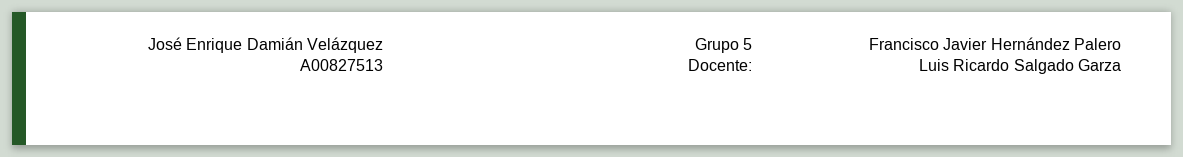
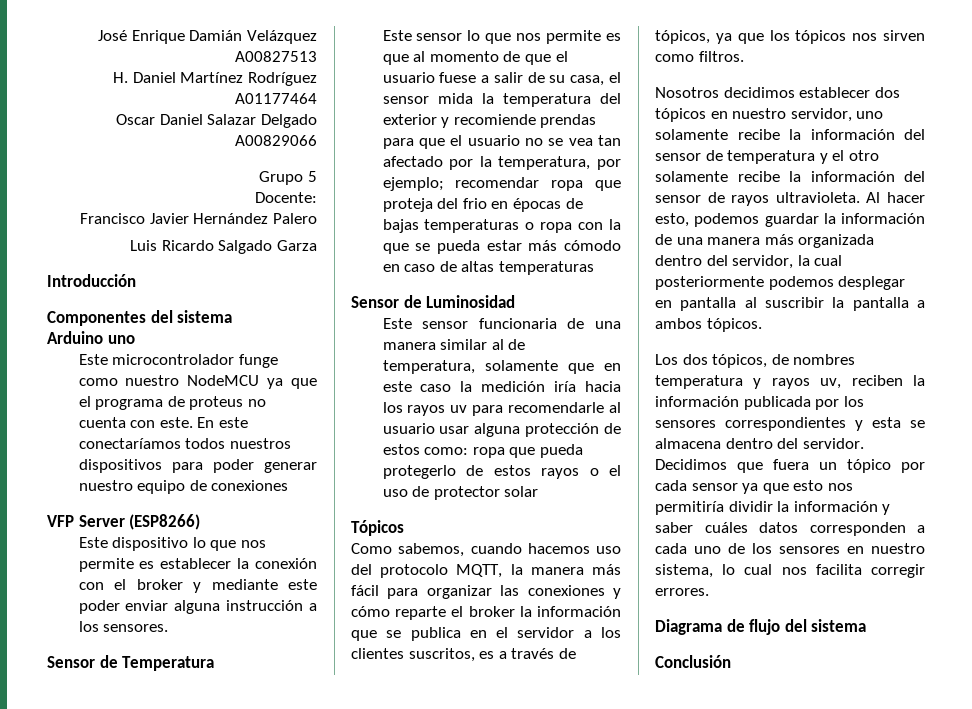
+ H. Daniel Martínez Rodríguez A01177464
+ Oscar Daniel Salazar Delgado A00829066
+ Introducción
+ Componentes del sistema
+ Arduino uno
+ Este microcontrolador funge como nuestro NodeMCU ya que el programa de proteus no cuenta con este. En este conectaríamos todos nuestros dispositivos para poder generar nuestro equipo de conexiones
+ VFP Server (ESP8266)
+ Este dispositivo lo que nos permite es establecer la conexión con el broker y mediante este poder enviar alguna instrucción a los sensores.
+ Sensor de Temperatura
+ Este sensor lo que nos permite es que al momento de que el usuario fuese a salir de su casa, el sensor mida la temperatura del exterior y recomiende prendas para que el usuario no se vea tan afectado por la temperatura, por ejemplo; recomendar ropa que proteja del frio en épocas de bajas temperaturas o ropa con la que se pueda estar más cómodo en caso de altas temperaturas
+ Sensor de Luminosidad
+ Este sensor funcionaria de una manera similar al de temperatura, solamente que en este caso la medición iría hacia los rayos uv para recomendarle al usuario usar alguna protección de estos como: ropa que pueda protegerlo de estos rayos o el uso de protector solar
+ Tópicos
+ Como sabemos, cuando hacemos uso del protocolo MQTT, la manera más fácil para organizar las conexiones y cómo reparte el broker la información que se publica en el servidor a los clientes suscritos, es a través de tópicos, ya que los tópicos nos sirven como filtros.
+ Nosotros decidimos establecer dos tópicos en nuestro servidor, uno solamente recibe la información del sensor de temperatura y el otro solamente recibe la información del sensor de rayos ultravioleta. Al hacer esto, podemos guardar la información de una manera más organizada dentro del servidor, la cual posteriormente podemos desplegar en pantalla al suscribir la pantalla a ambos tópicos.
+ Los dos tópicos, de nombres temperatura y rayos uv, reciben la información publicada por los sensores correspondientes y esta se almacena dentro del servidor. Decidimos que fuera un tópico por cada sensor ya que esto nos permitiría dividir la información y saber cuáles datos corresponden a cada uno de los sensores en nuestro sistema, lo cual nos facilita corregir errores.
+ Diagrama de flujo del sistema
+ Conclusión

